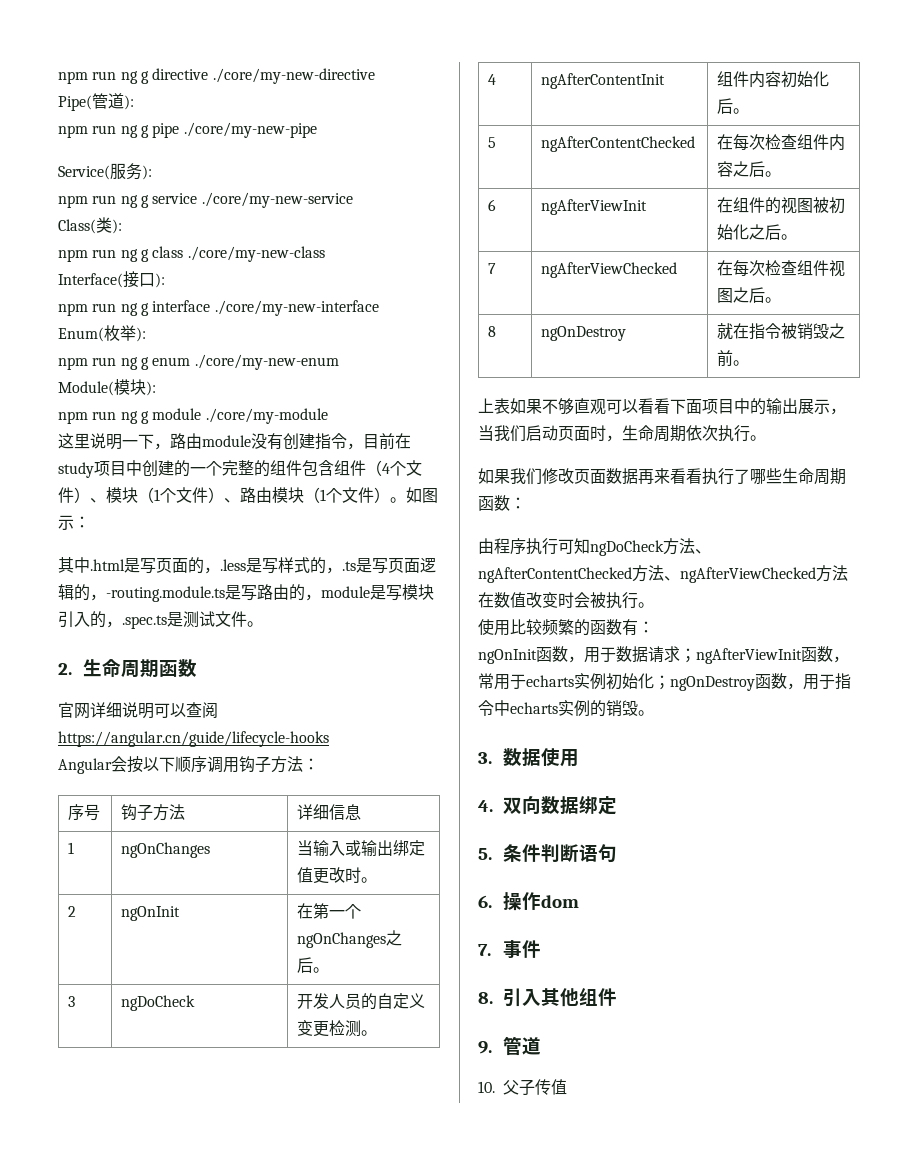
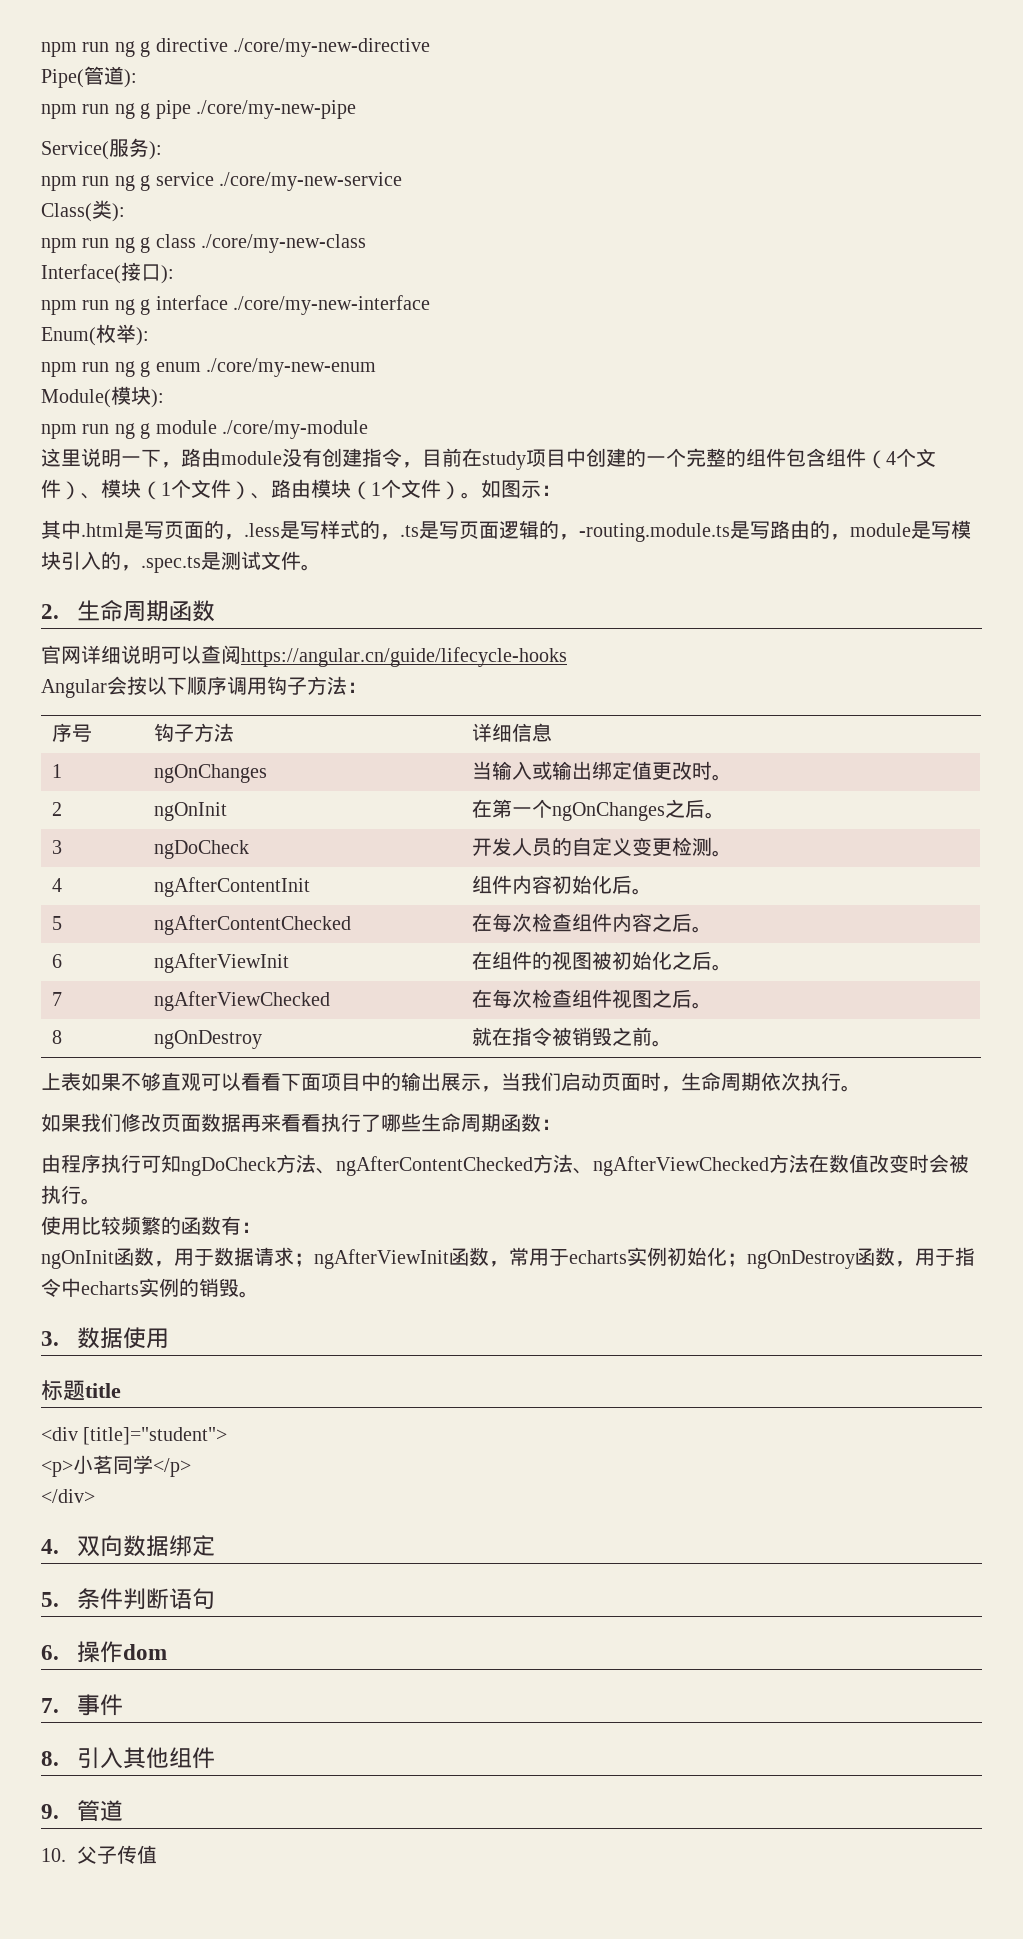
+ 标题title
+ <div [title]="student">
+ <p>小茗同学</p>
+ </div>

